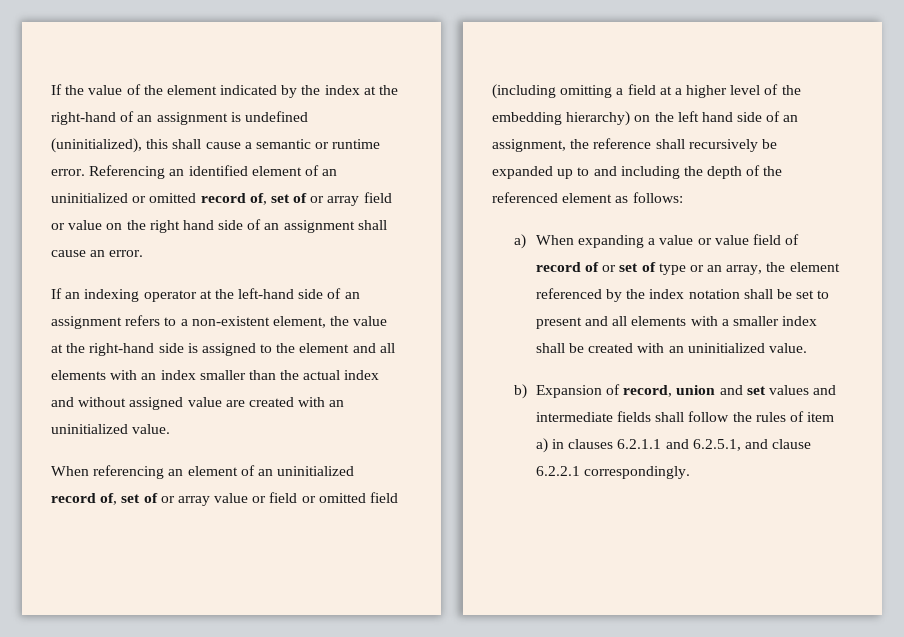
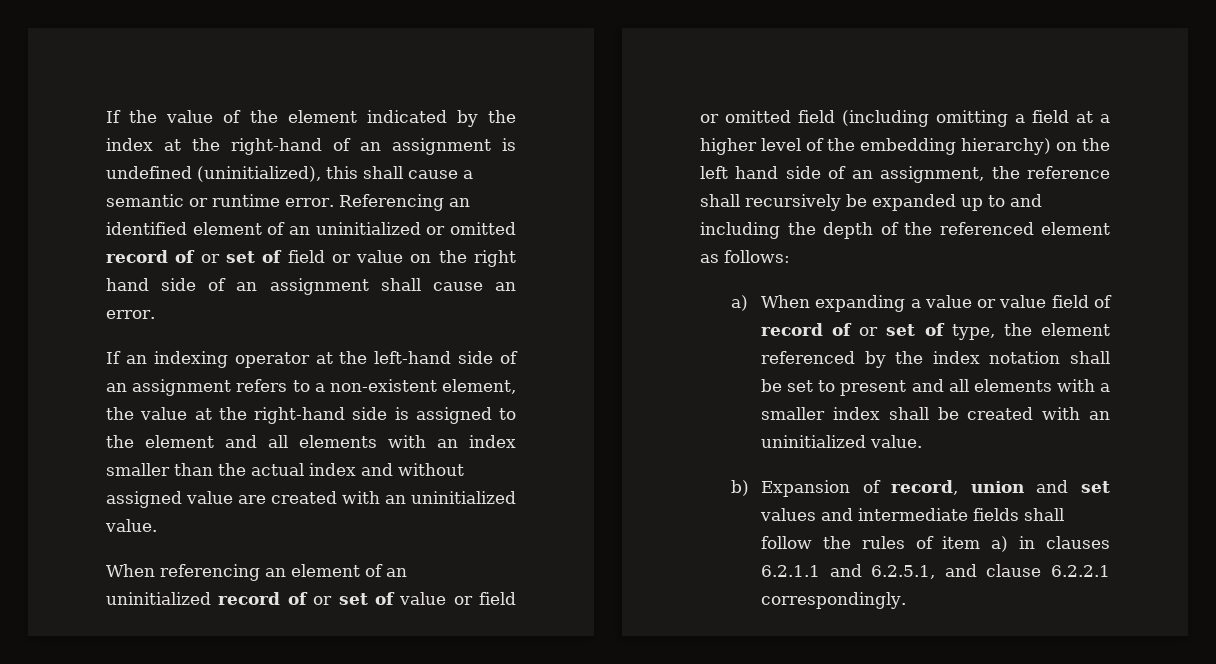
- Referencing an identified element of an uninitialized or omitted record of, set of or array field or value on the right hand side of an assignment shall cause an error.
+ Referencing an identified element of an uninitialized or omitted record of or set of field or value on the right hand side of an assignment shall cause an error.
- When referencing an element of an uninitialized record of, set of or array value or field or omitted field (including omitting a field at a higher level of the embedding hierarchy) on the left hand side of an assignment, the reference shall recursively be expanded up to and including the depth of the referenced element as follows:
+ When referencing an element of an uninitialized record of or set of value or field or omitted field (including omitting a field at a higher level of the embedding hierarchy) on the left hand side of an assignment, the reference shall recursively be expanded up to and including the depth of the referenced element as follows:
- a) When expanding a value or value field of record of or set of type or an array, the element referenced by the index notation shall be set to present and all elements with a smaller index shall be created with an uninitialized value.
+ a) When expanding a value or value field of record of or set of type, the element referenced by the index notation shall be set to present and all elements with a smaller index shall be created with an uninitialized value.

